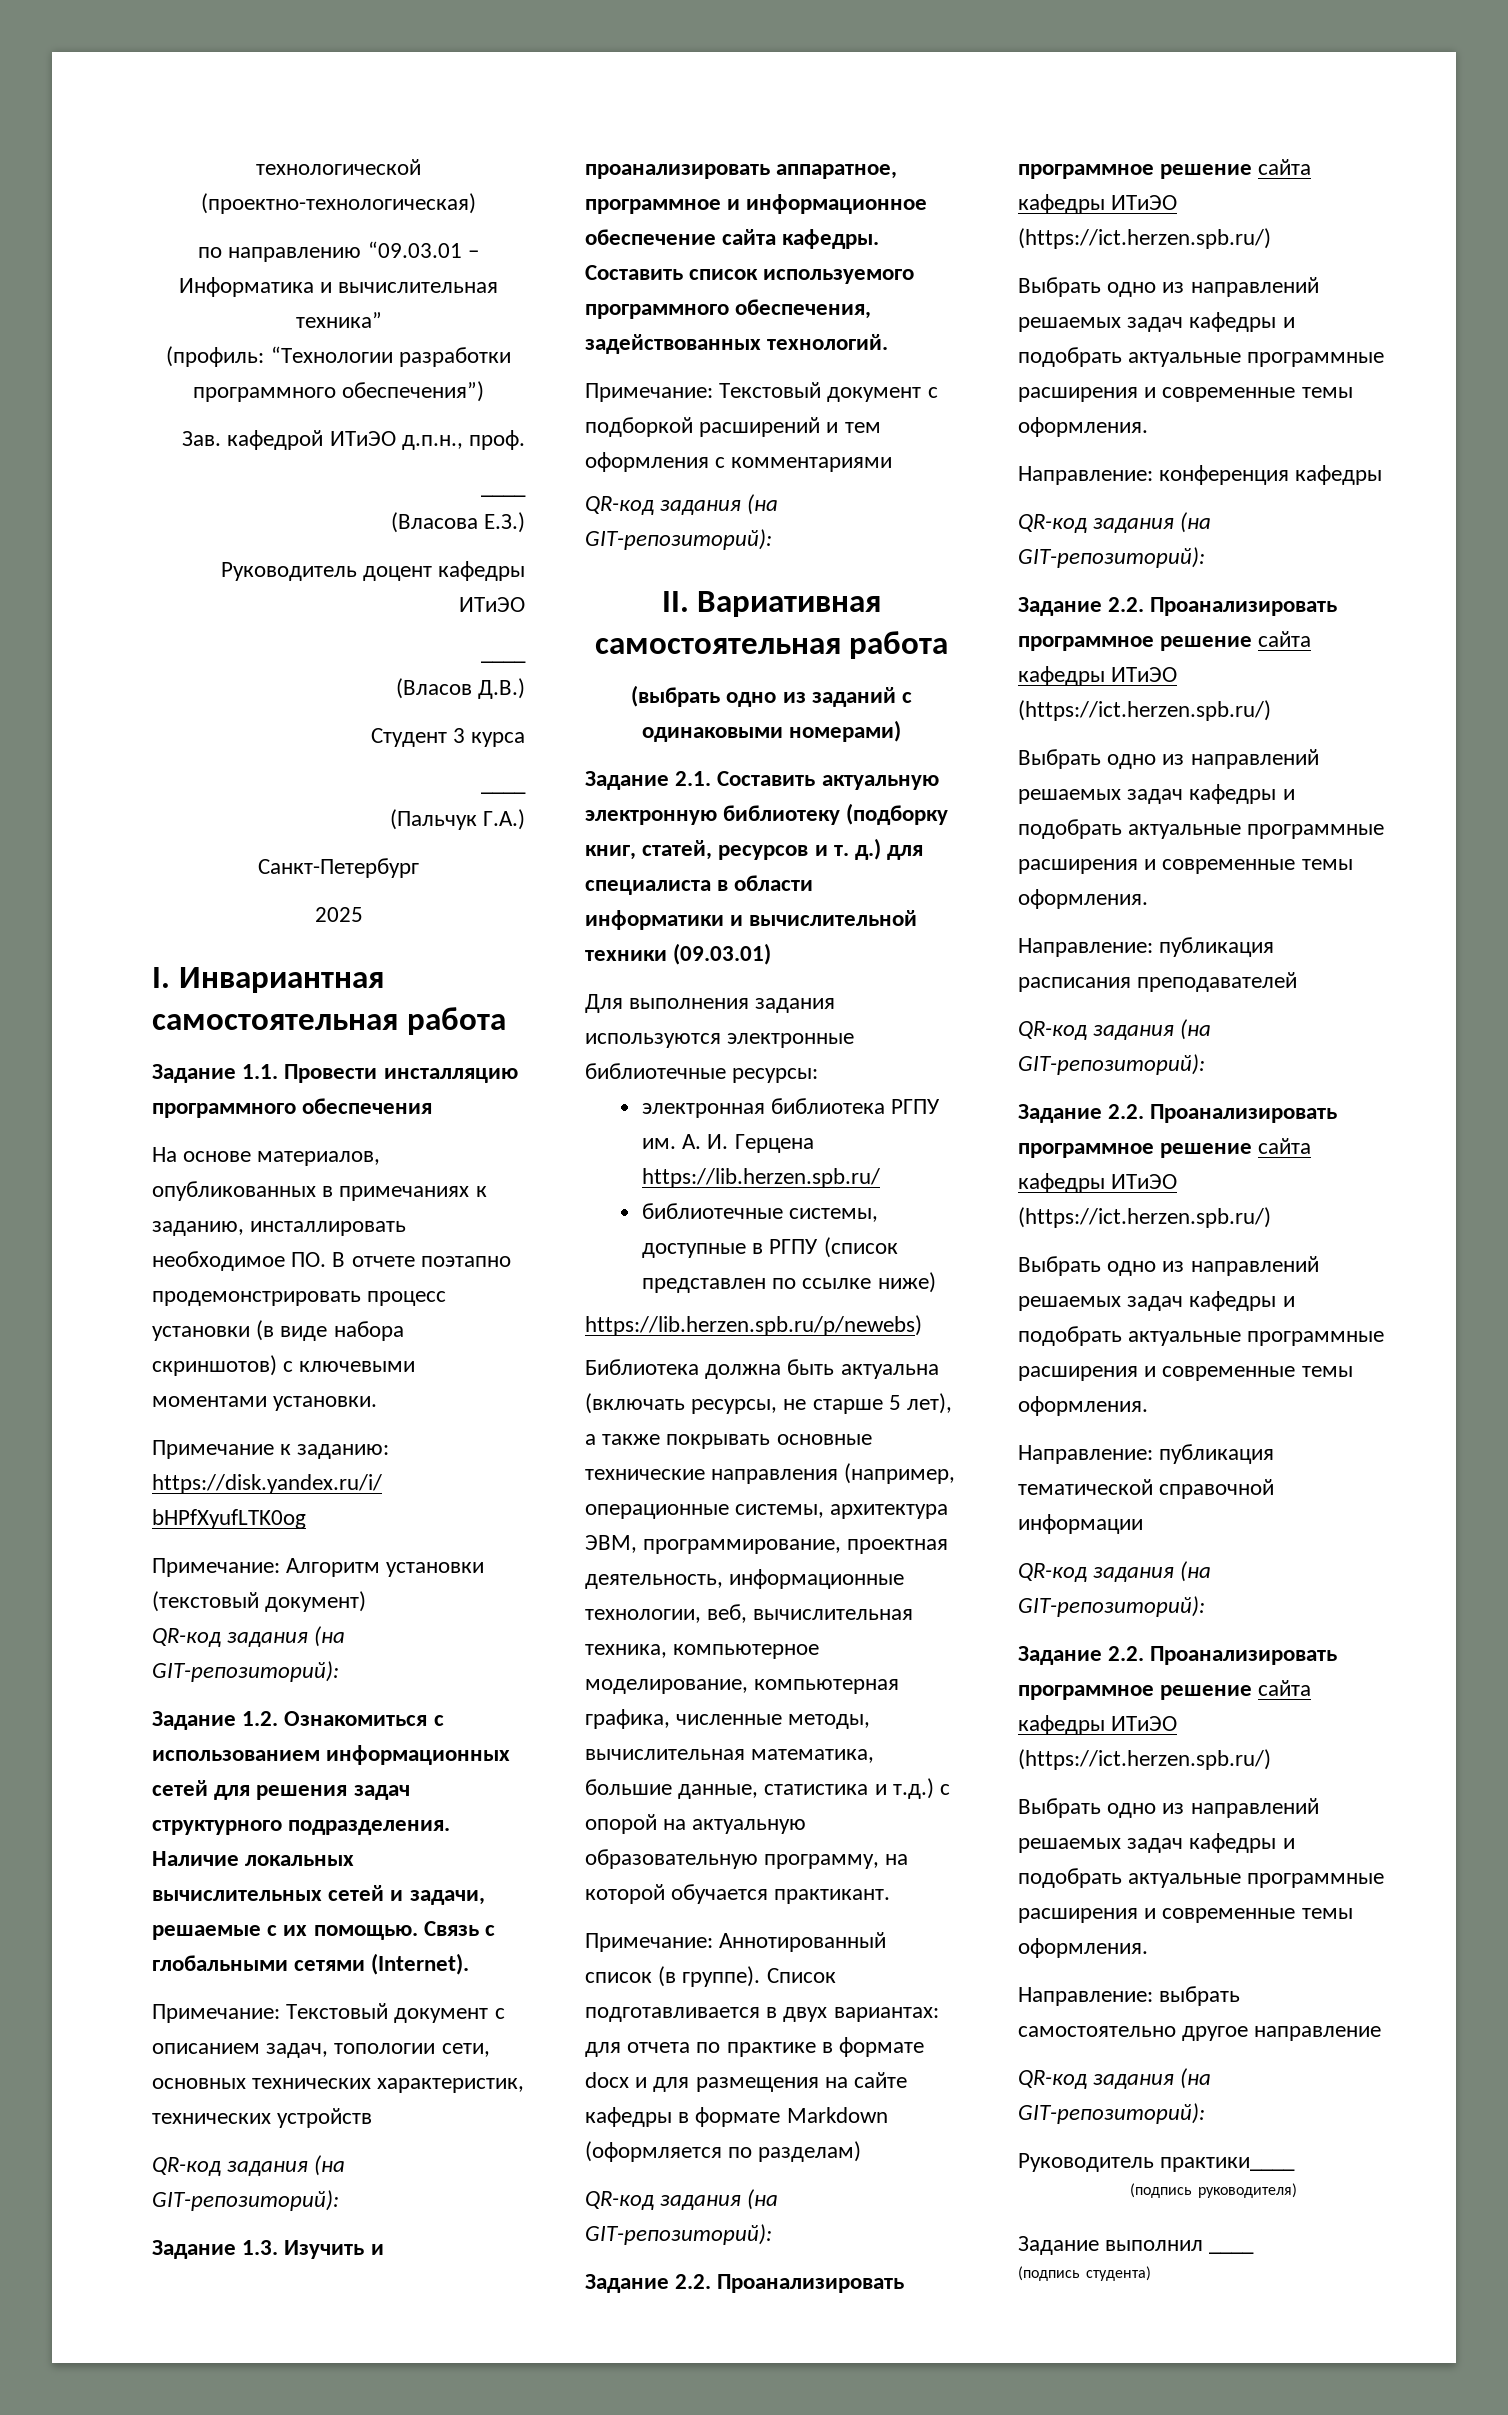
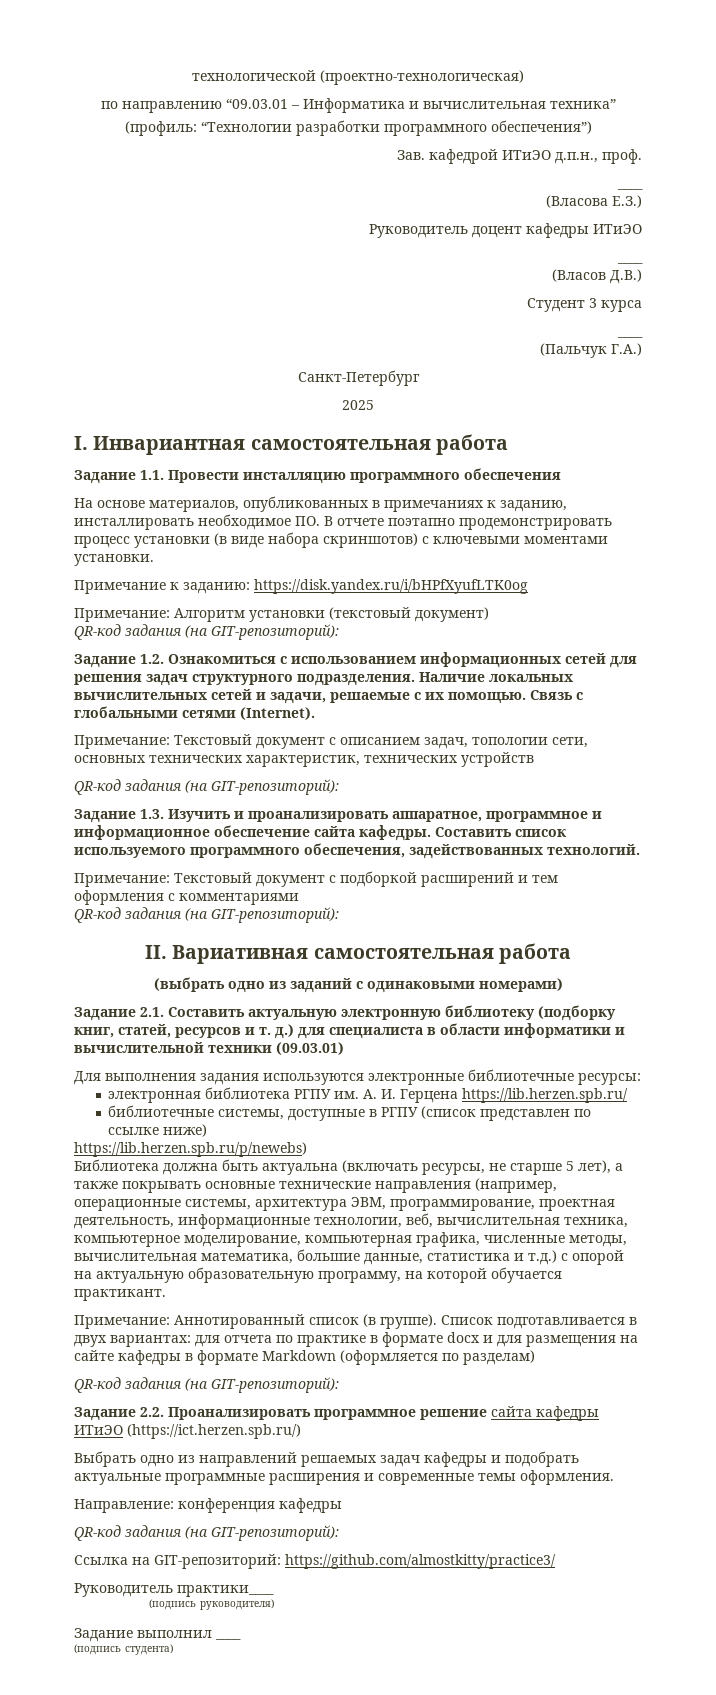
  Направление: конференция кафедры
  QR-код задания (на GIT-репозиторий):
- Задание 2.2. Проанализировать программное решение сайта кафедры ИТиЭО (https://ict.herzen.spb.ru/)
- Выбрать одно из направлений решаемых задач кафедры и подобрать актуальные программные расширения и современные темы оформления.
- Направление: публикация расписания преподавателей
- QR-код задания (на GIT-репозиторий):
- Задание 2.2. Проанализировать программное решение сайта кафедры ИТиЭО (https://ict.herzen.spb.ru/)
- Выбрать одно из направлений решаемых задач кафедры и подобрать актуальные программные расширения и современные темы оформления.
- Направление: публикация тематической справочной информации
- QR-код задания (на GIT-репозиторий):
- Задание 2.2. Проанализировать программное решение сайта кафедры ИТиЭО (https://ict.herzen.spb.ru/)
- Выбрать одно из направлений решаемых задач кафедры и подобрать актуальные программные расширения и современные темы оформления.
- Направление: выбрать самостоятельно другое направление
- QR-код задания (на GIT-репозиторий):
+ Ссылка на GIT-репозиторий: https://github.com/almostkitty/practice3/

